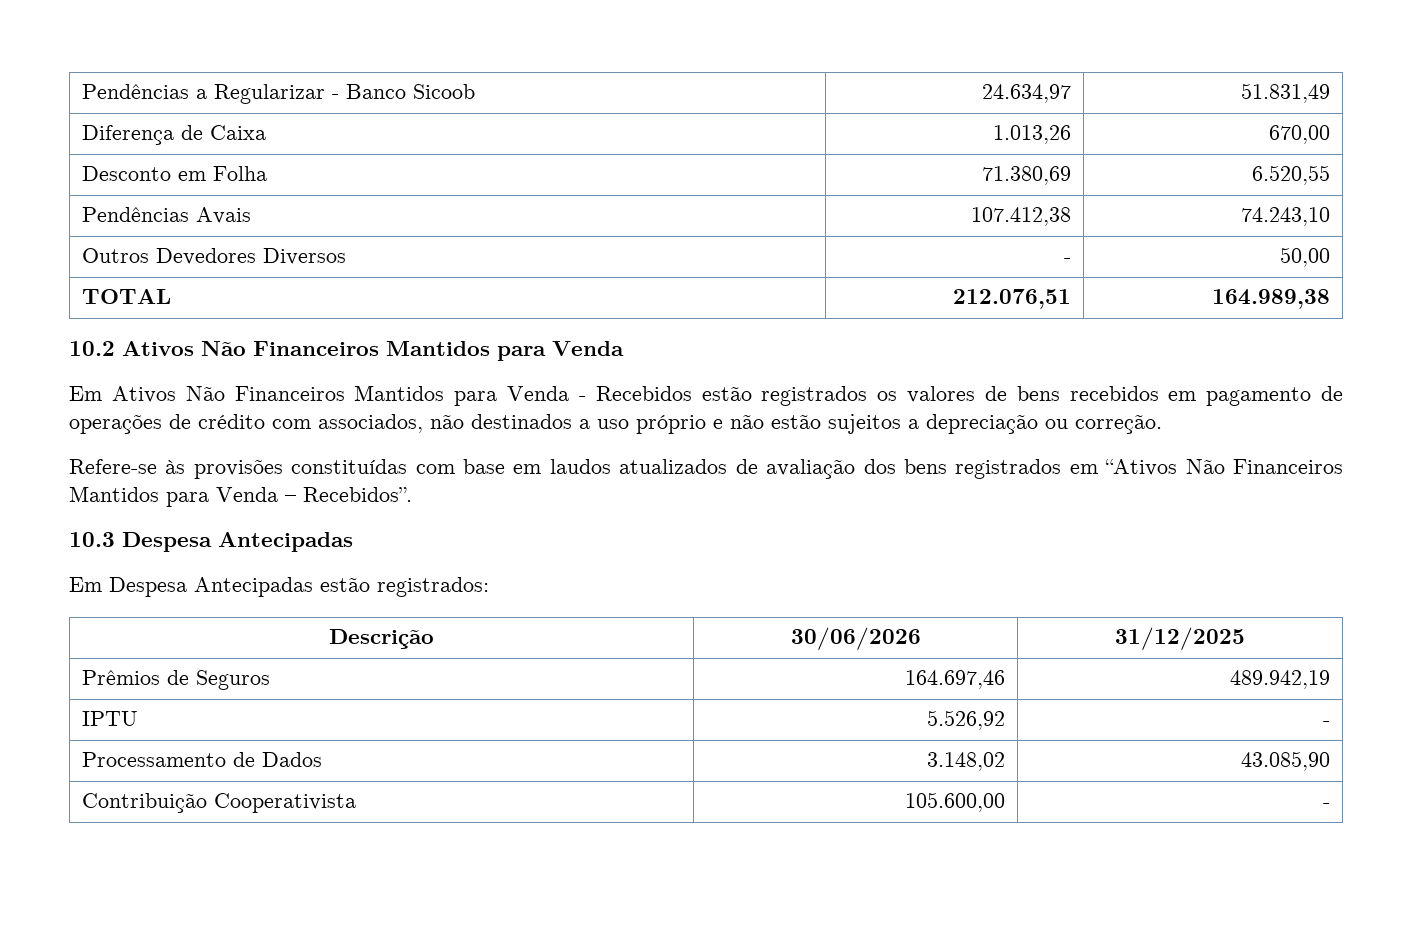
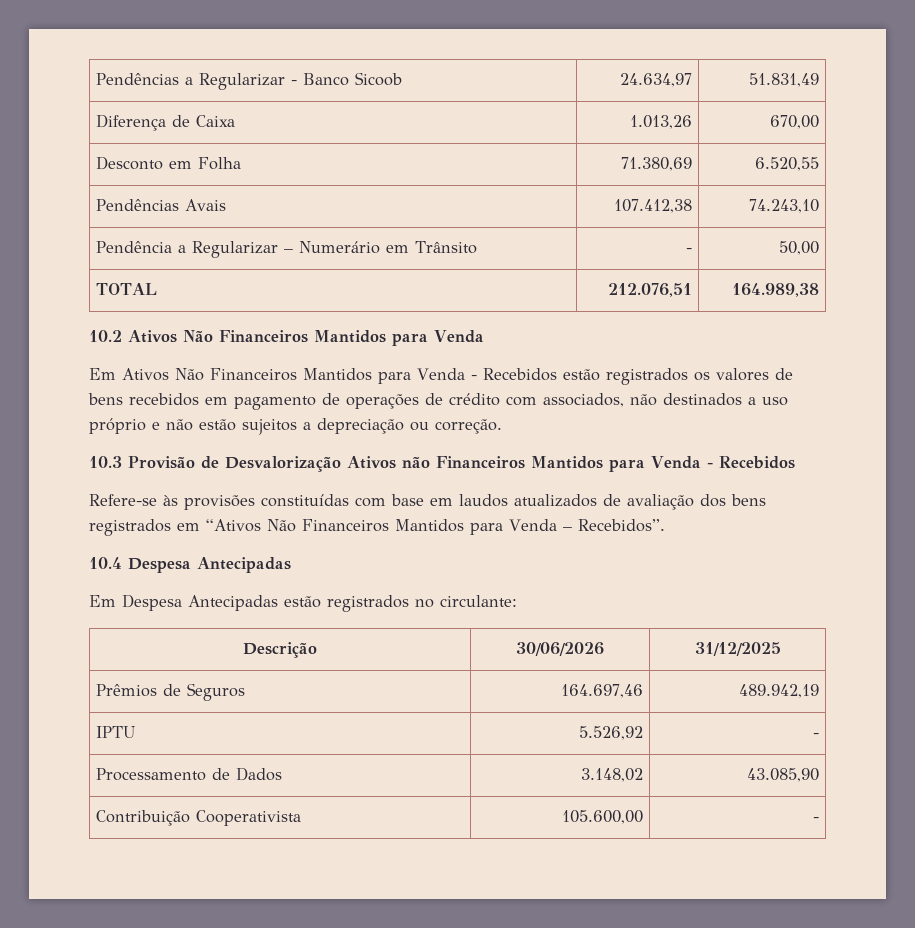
- Outros Devedores Diversos | - | 50,00
+ Pendência a Regularizar – Numerário em Trânsito | - | 50,00
+ 10.3 Provisão de Desvalorização Ativos não Financeiros Mantidos para Venda - Recebidos
- 10.3 Despesa Antecipadas
+ 10.4 Despesa Antecipadas
- Em Despesa Antecipadas estão registrados:
+ Em Despesa Antecipadas estão registrados no circulante:

